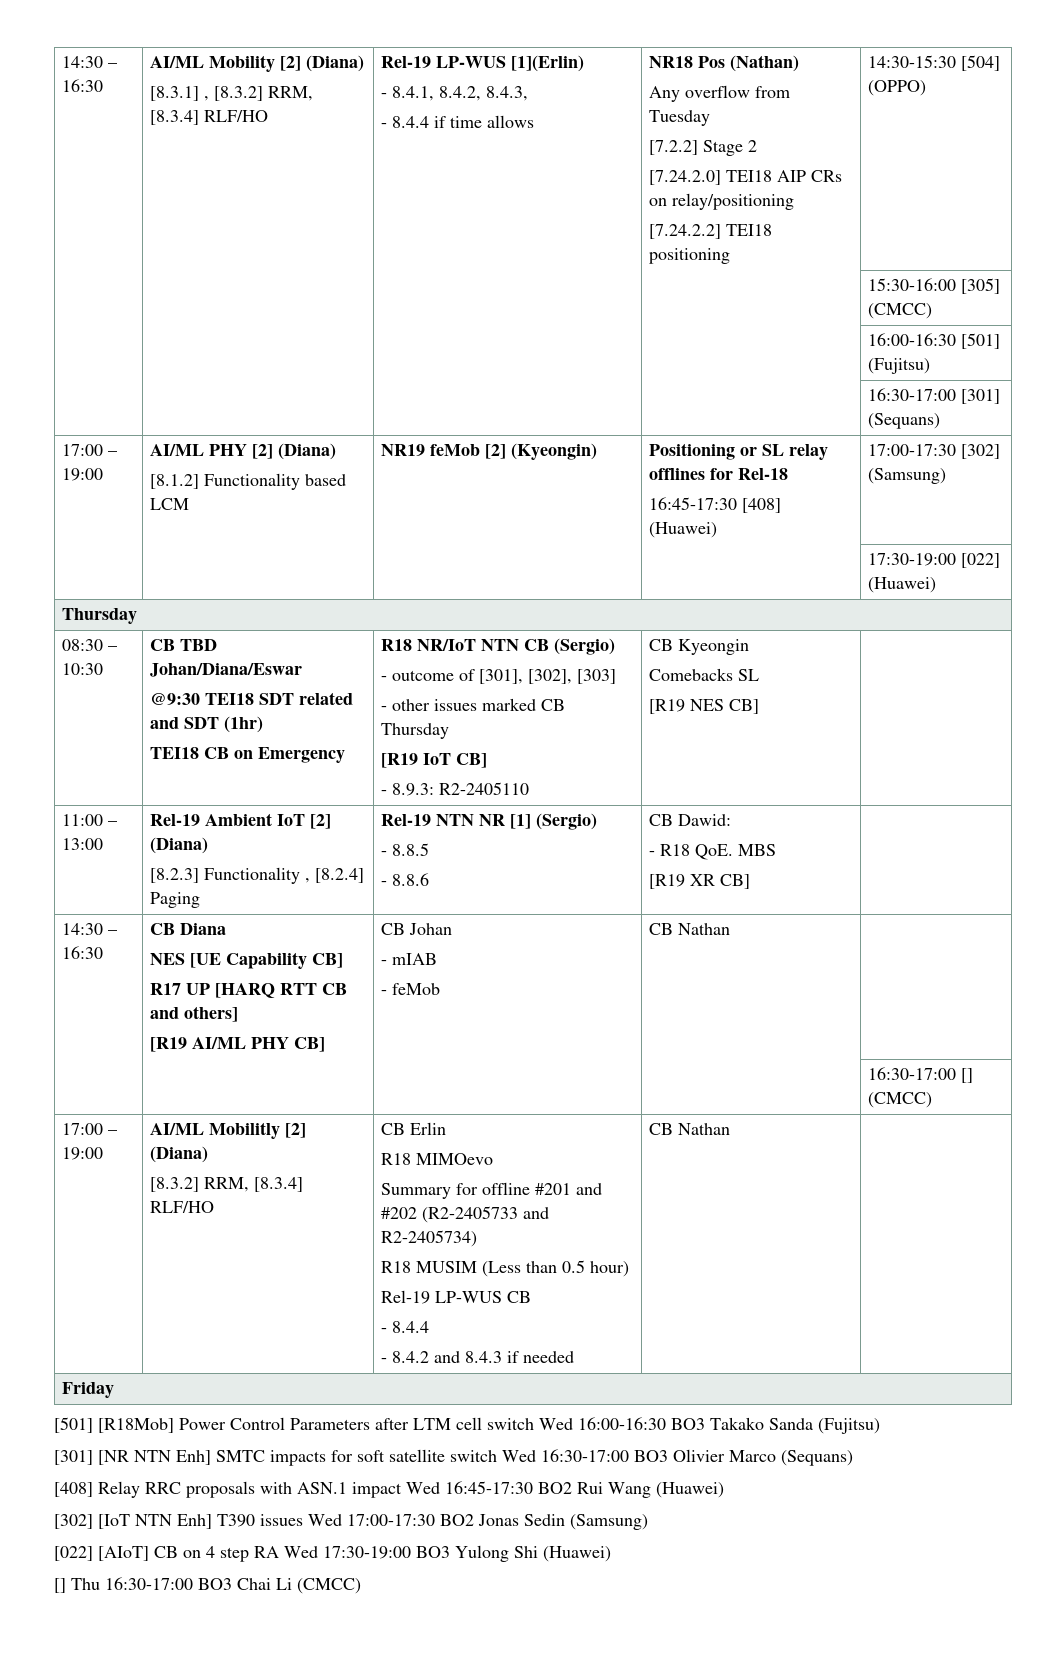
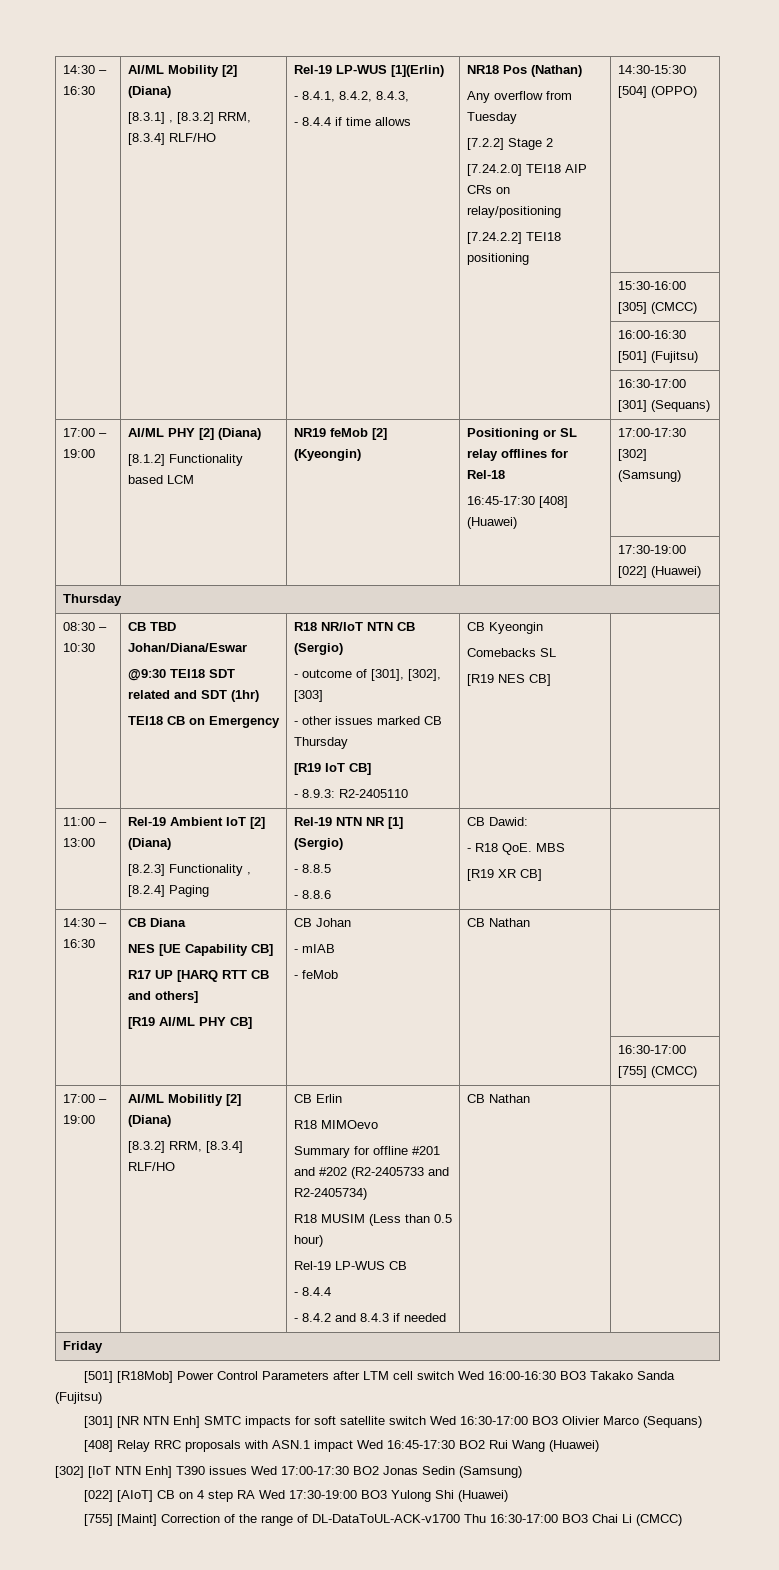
- | | | | 16:30-17:00 [] (CMCC)
+ | | | | 16:30-17:00 [755] (CMCC)
- [] Thu 16:30-17:00 BO3 Chai Li (CMCC)
+ [755] [Maint] Correction of the range of DL-DataToUL-ACK-v1700 Thu 16:30-17:00 BO3 Chai Li (CMCC)

